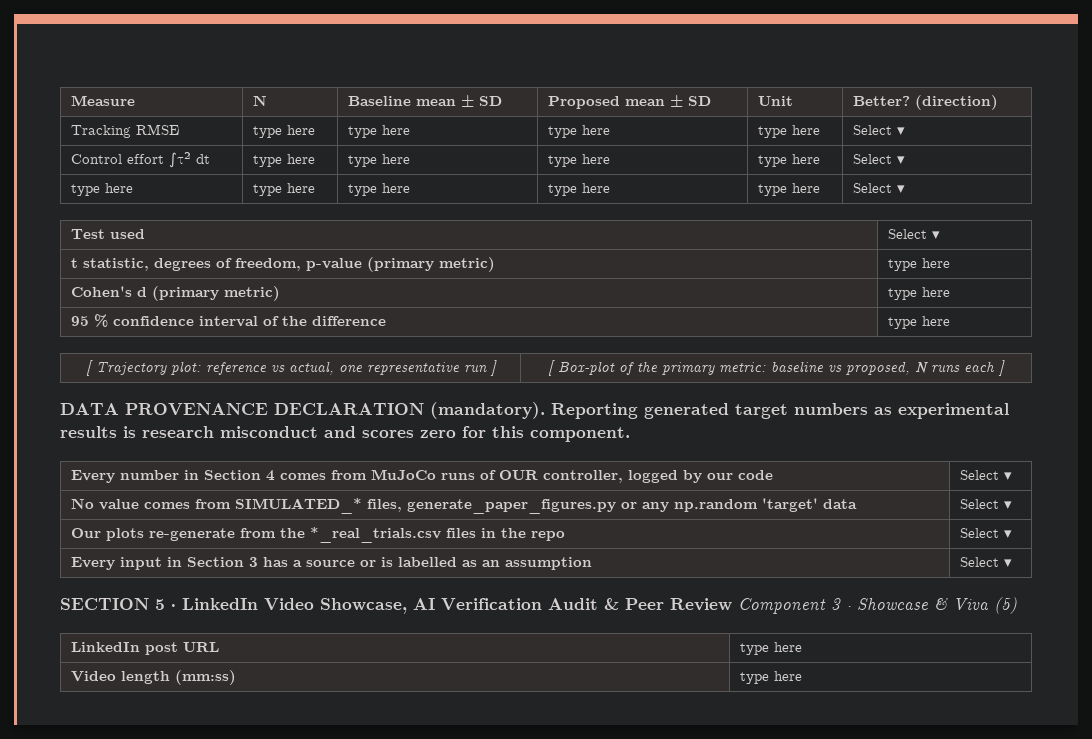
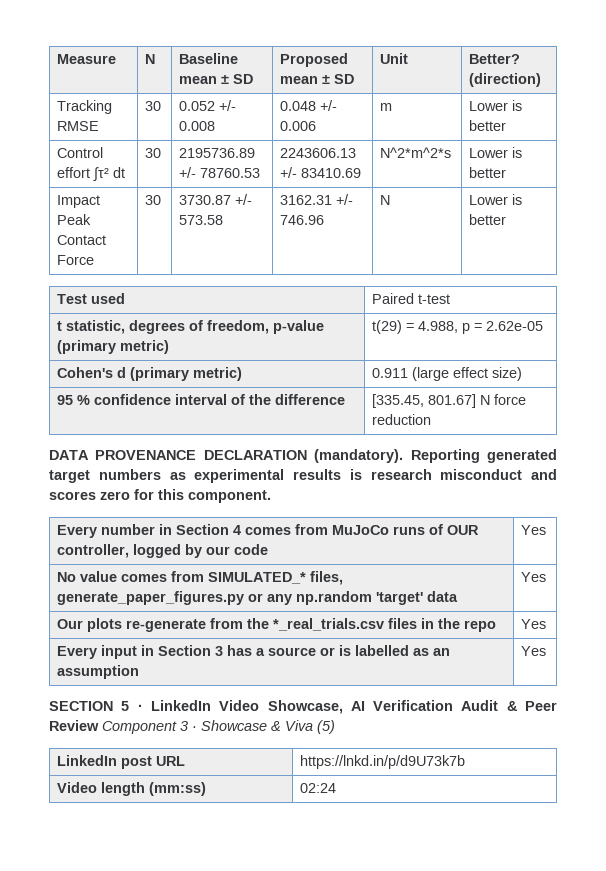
- Tracking RMSE | type here | type here | type here | type here | Select ▾
- Control effort ∫τ² dt | type here | type here | type here | type here | Select ▾
- type here | type here | type here | type here | type here | Select ▾
+ Tracking RMSE | 30 | 0.052 +/- 0.008 | 0.048 +/- 0.006 | m | Lower is better
+ Control effort ∫τ² dt | 30 | 2195736.89 +/- 78760.53 | 2243606.13 +/- 83410.69 | N^2*m^2*s | Lower is better
+ Impact Peak Contact Force | 30 | 3730.87 +/- 573.58 | 3162.31 +/- 746.96 | N | Lower is better
- Test used | Select ▾
+ Test used | Paired t-test
- t statistic, degrees of freedom, p-value (primary metric) | type here
+ t statistic, degrees of freedom, p-value (primary metric) | t(29) = 4.988, p = 2.62e-05
- Cohen's d (primary metric) | type here
+ Cohen's d (primary metric) | 0.911 (large effect size)
- 95 % confidence interval of the difference | type here
- [ Trajectory plot: reference vs actual, one representative run ] | [ Box-plot of the primary metric: baseline vs proposed, N runs each ]
+ 95 % confidence interval of the difference | [335.45, 801.67] N force reduction
- Every number in Section 4 comes from MuJoCo runs of OUR controller, logged by our code | Select ▾
+ Every number in Section 4 comes from MuJoCo runs of OUR controller, logged by our code | Yes
- No value comes from SIMULATED_* files, generate_paper_figures.py or any np.random 'target' data | Select ▾
+ No value comes from SIMULATED_* files, generate_paper_figures.py or any np.random 'target' data | Yes
- Our plots re-generate from the *_real_trials.csv files in the repo | Select ▾
+ Our plots re-generate from the *_real_trials.csv files in the repo | Yes
- Every input in Section 3 has a source or is labelled as an assumption | Select ▾
+ Every input in Section 3 has a source or is labelled as an assumption | Yes
- LinkedIn post URL | type here
+ LinkedIn post URL | https://lnkd.in/p/d9U73k7b
- Video length (mm:ss) | type here
+ Video length (mm:ss) | 02:24

